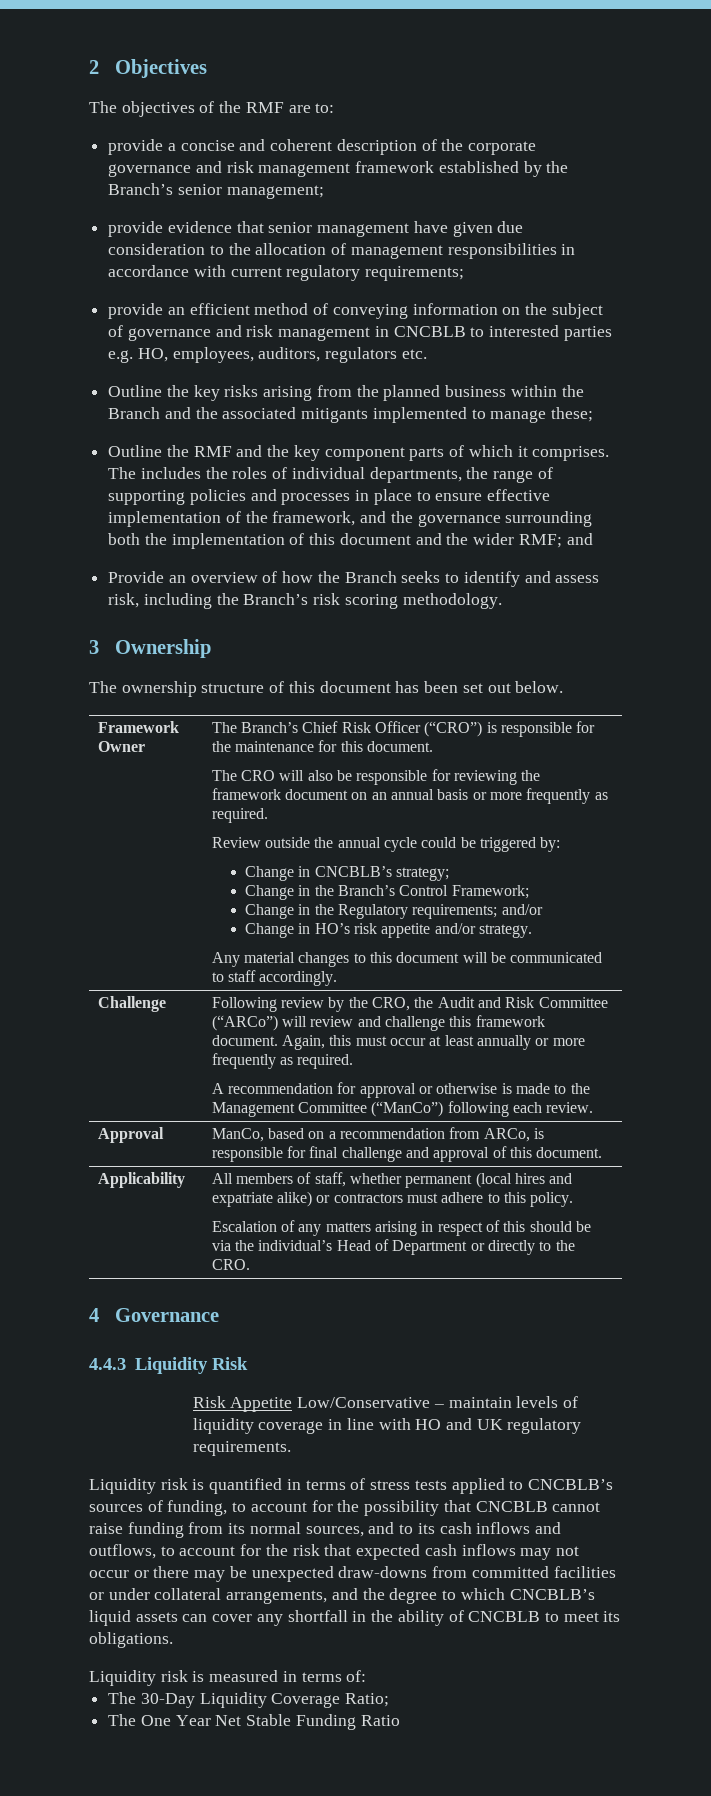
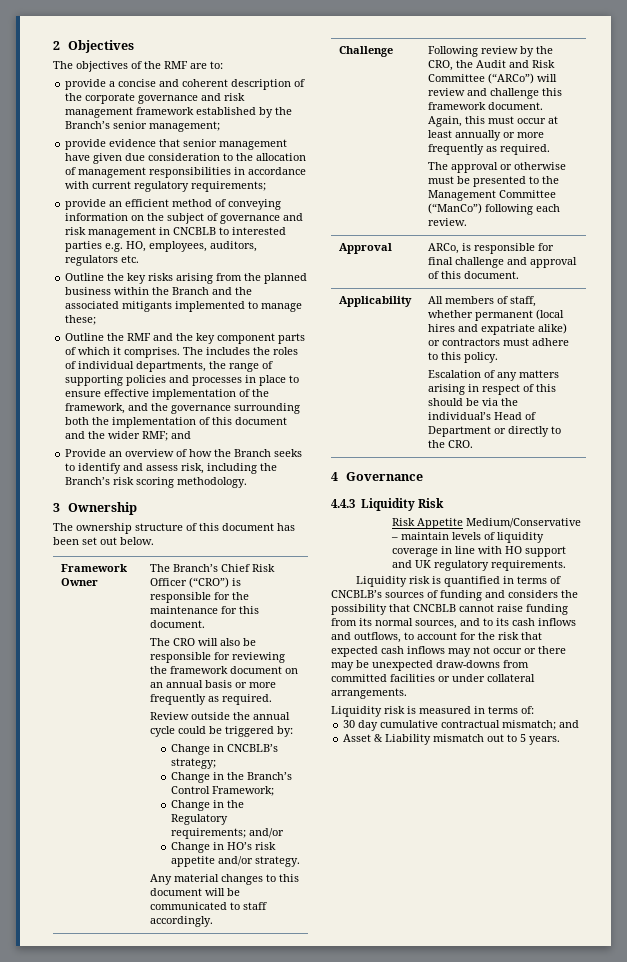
- A recommendation for approval or otherwise is made to the Management Committee (“ManCo”) following each review.
+ The approval or otherwise must be presented to the Management Committee (“ManCo”) following each review.
- Approval | ManCo, based on a recommendation from ARCo, is responsible for final challenge and approval of this document.
+ Approval | ARCo, is responsible for final challenge and approval of this document.
- Risk Appetite Low/Conservative – maintain levels of liquidity coverage in line with HO and UK regulatory requirements.
+ Risk Appetite Medium/Conservative – maintain levels of liquidity coverage in line with HO support and UK regulatory requirements.
- Liquidity risk is quantified in terms of stress tests applied to CNCBLB’s sources of funding, to account for the possibility that CNCBLB cannot raise funding from its normal sources, and to its cash inflows and outflows, to account for the risk that expected cash inflows may not occur or there may be unexpected draw-downs from committed facilities or under collateral arrangements, and the degree to which CNCBLB’s liquid assets can cover any shortfall in the ability of CNCBLB to meet its obligations.
+ Liquidity risk is quantified in terms of CNCBLB’s sources of funding and considers the possibility that CNCBLB cannot raise funding from its normal sources, and to its cash inflows and outflows, to account for the risk that expected cash inflows may not occur or there may be unexpected draw-downs from committed facilities or under collateral arrangements.
- The 30-Day Liquidity Coverage Ratio;
- The One Year Net Stable Funding Ratio
+ 30 day cumulative contractual mismatch; and
+ Asset & Liability mismatch out to 5 years.

